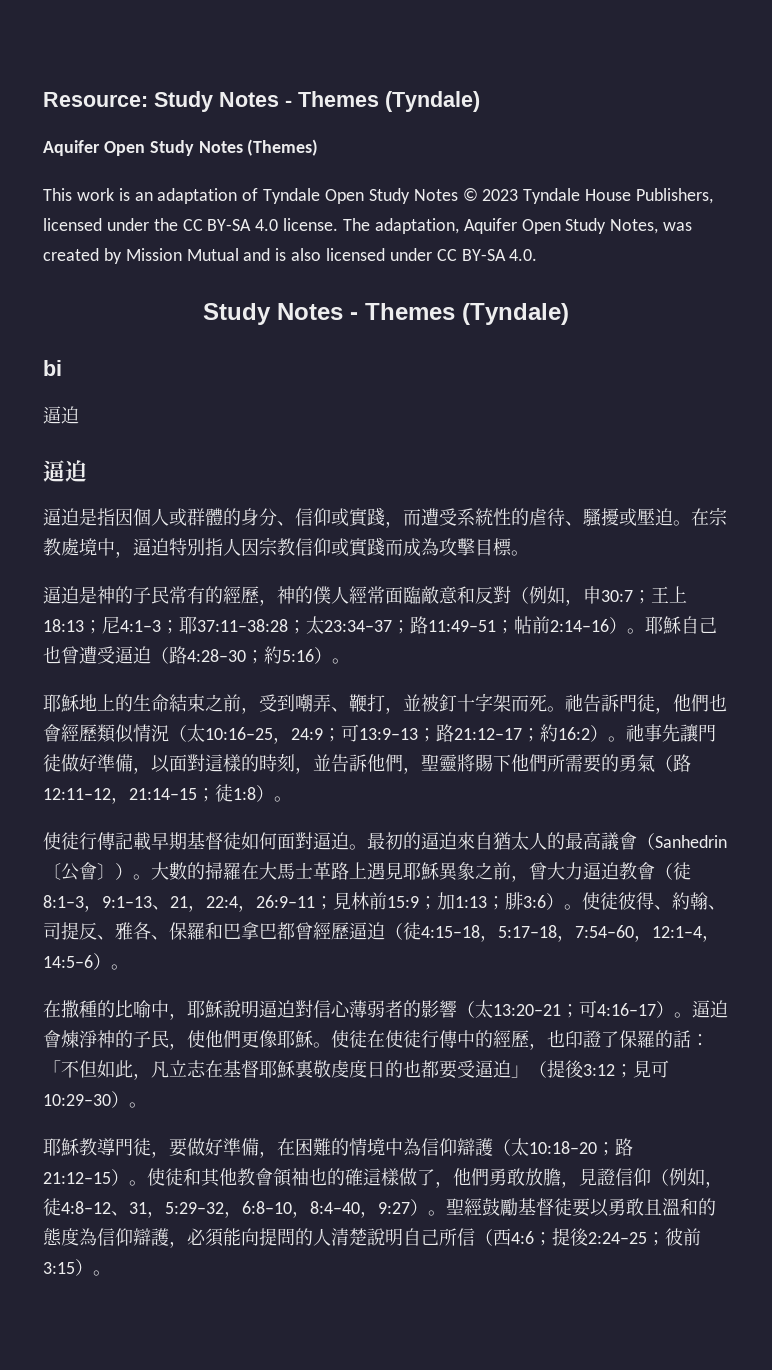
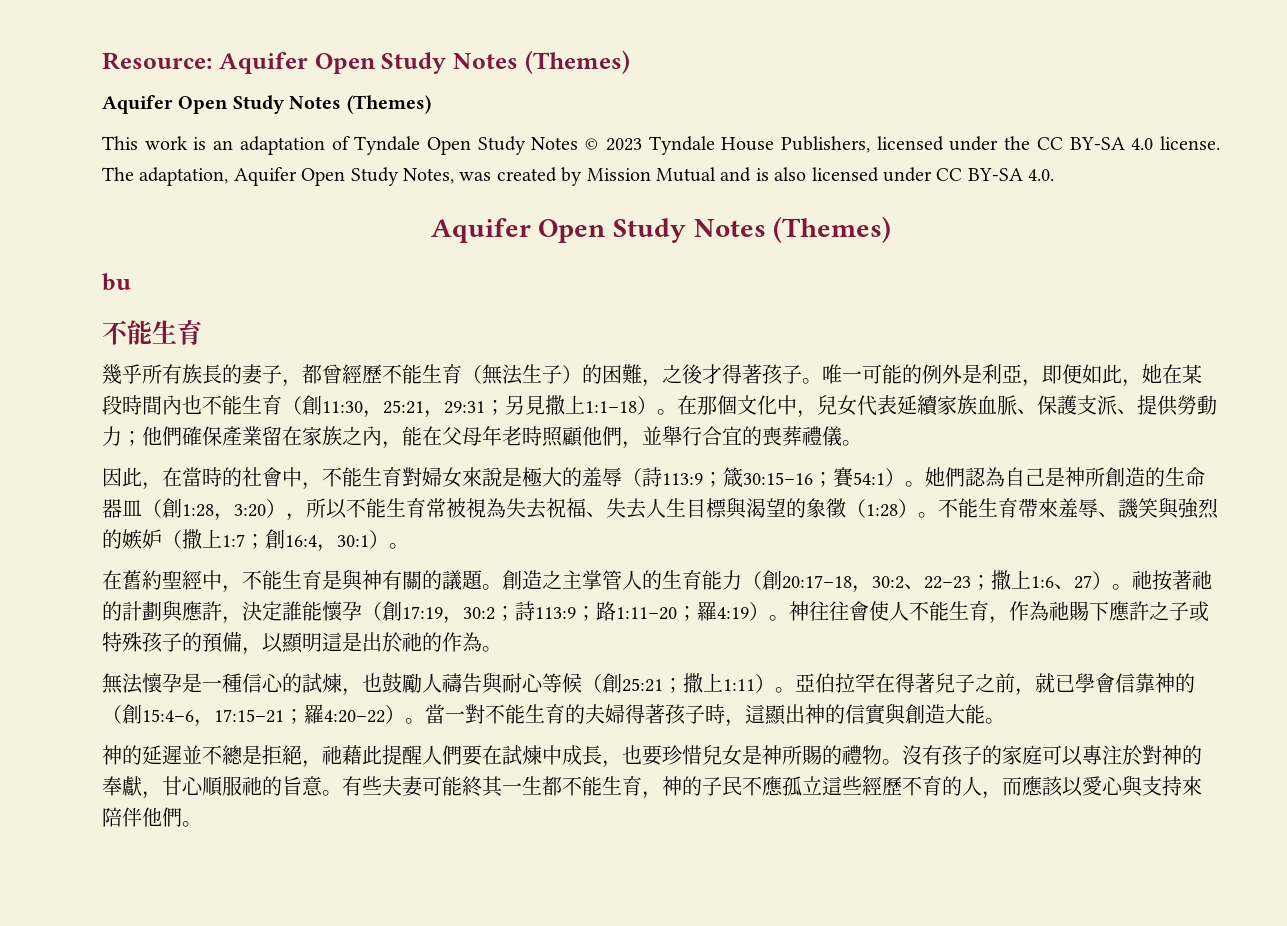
- Resource: Study Notes - Themes (Tyndale)
+ Resource: Aquifer Open Study Notes (Themes)
  The adaptation, Aquifer Open Study Notes, was created by Mission Mutual and is also licensed under CC BY-SA 4.0.
- Study Notes - Themes (Tyndale)
- bi
- 逼迫
- 逼迫
- 逼迫是指因個人或群體的身分、信仰或實踐，而遭受系統性的虐待、騷擾或壓迫。在宗教處境中，逼迫特別指人因宗教信仰或實踐而成為攻擊目標。
- 逼迫是神的子民常有的經歷，神的僕人經常面臨敵意和反對（例如，申30:7；王上18:13；尼4:1–3；耶37:11–38:28；太23:34–37；路11:49–51；帖前2:14–16）。耶穌自己也曾遭受逼迫（路4:28–30；約5:16）。
- 耶穌地上的生命結束之前，受到嘲弄、鞭打，並被釘十字架而死。祂告訴門徒，他們也會經歷類似情況（太10:16–25，24:9；可13:9–13；路21:12–17；約16:2）。祂事先讓門徒做好準備，以面對這樣的時刻，並告訴他們，聖靈將賜下他們所需要的勇氣（路12:11–12，21:14–15；徒1:8）。
- 使徒行傳記載早期基督徒如何面對逼迫。最初的逼迫來自猶太人的最高議會（Sanhedrin〔公會〕）。大數的掃羅在大馬士革路上遇見耶穌異象之前，曾大力逼迫教會（徒8:1–3，9:1–13、21，22:4，26:9–11；見林前15:9；加1:13；腓3:6）。使徒彼得、約翰、司提反、雅各、保羅和巴拿巴都曾經歷逼迫（徒4:15–18，5:17–18，7:54–60，12:1–4，14:5–6）。
- 在撒種的比喻中，耶穌說明逼迫對信心薄弱者的影響（太13:20–21；可4:16–17）。逼迫會煉淨神的子民，使他們更像耶穌。使徒在使徒行傳中的經歷，也印證了保羅的話：「不但如此，凡立志在基督耶穌裏敬虔度日的也都要受逼迫」（提後3:12；見可10:29–30）。
- 耶穌教導門徒，要做好準備，在困難的情境中為信仰辯護（太10:18–20；路21:12–15）。使徒和其他教會領袖也的確這樣做了，他們勇敢放膽，見證信仰（例如，徒4:8–12、31，5:29–32，6:8–10，8:4–40，9:27）。聖經鼓勵基督徒要以勇敢且溫和的態度為信仰辯護，必須能向提問的人清楚說明自己所信（西4:6；提後2:24–25；彼前3:15）。
+ Aquifer Open Study Notes (Themes)
+ bu
+ 不能生育
+ 幾乎所有族長的妻子，都曾經歷不能生育（無法生子）的困難，之後才得著孩子。唯一可能的例外是利亞，即便如此，她在某段時間內也不能生育（創11:30，25:21，29:31；另見撒上1:1–18）。在那個文化中，兒女代表延續家族血脈、保護支派、提供勞動力；他們確保產業留在家族之內，能在父母年老時照顧他們，並舉行合宜的喪葬禮儀。
+ 因此，在當時的社會中，不能生育對婦女來說是極大的羞辱（詩113:9；箴30:15–16；賽54:1）。她們認為自己是神所創造的生命器皿（創1:28，3:20），所以不能生育常被視為失去祝福、失去人生目標與渴望的象徵（1:28）。不能生育帶來羞辱、譏笑與強烈的嫉妒（撒上1:7；創16:4，30:1）。
+ 在舊約聖經中，不能生育是與神有關的議題。創造之主掌管人的生育能力（創20:17–18，30:2、22–23；撒上1:6、27）。祂按著祂的計劃與應許，決定誰能懷孕（創17:19，30:2；詩113:9；路1:11–20；羅4:19）。神往往會使人不能生育，作為祂賜下應許之子或特殊孩子的預備，以顯明這是出於祂的作為。
+ 無法懷孕是一種信心的試煉，也鼓勵人禱告與耐心等候（創25:21；撒上1:11）。亞伯拉罕在得著兒子之前，就已學會信靠神的（創15:4–6，17:15–21；羅4:20–22）。當一對不能生育的夫婦得著孩子時，這顯出神的信實與創造大能。
+ 神的延遲並不總是拒絕，祂藉此提醒人們要在試煉中成長，也要珍惜兒女是神所賜的禮物。沒有孩子的家庭可以專注於對神的奉獻，甘心順服祂的旨意。有些夫妻可能終其一生都不能生育，神的子民不應孤立這些經歷不育的人，而應該以愛心與支持來陪伴他們。

